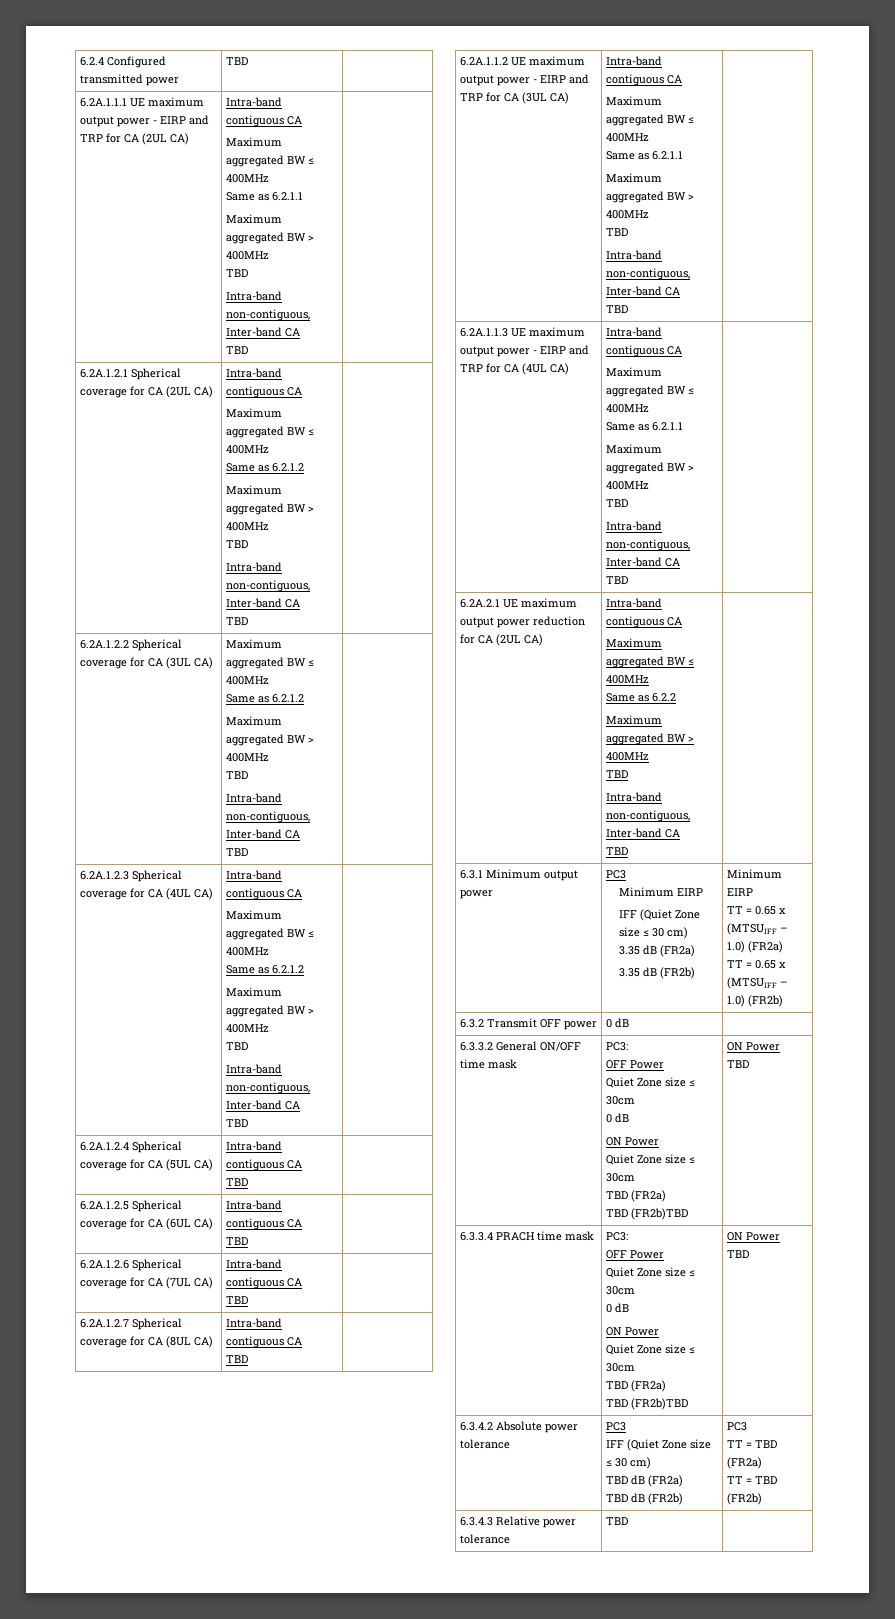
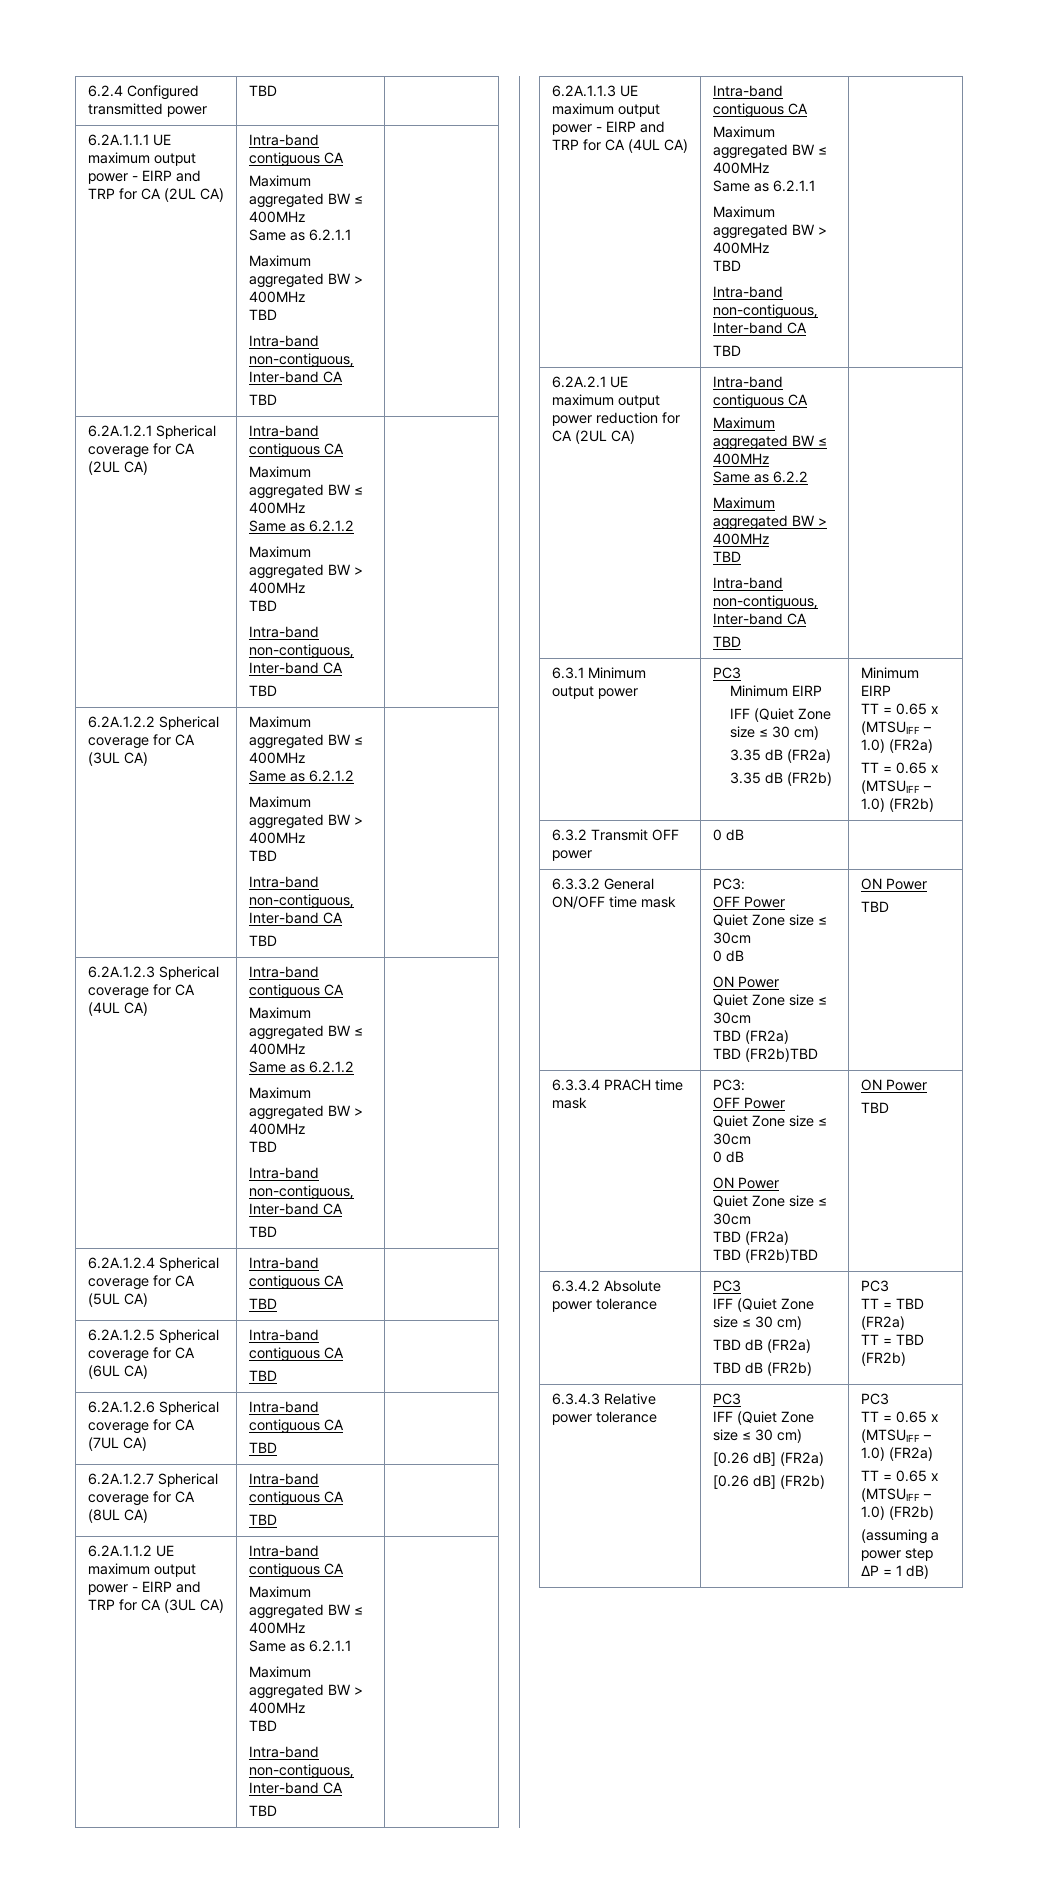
- 6.3.4.3 Relative power tolerance | TBD
+ 6.3.4.3 Relative power tolerance | PC3
+ IFF (Quiet Zone size ≤ 30 cm)
+ [0.26 dB] (FR2a)
+ [0.26 dB] (FR2b) | PC3
+ TT = 0.65 x (MTSUIFF – 1.0) (FR2a)
+ TT = 0.65 x (MTSUIFF – 1.0) (FR2b)
+ (assuming a power step ΔP = 1 dB)

